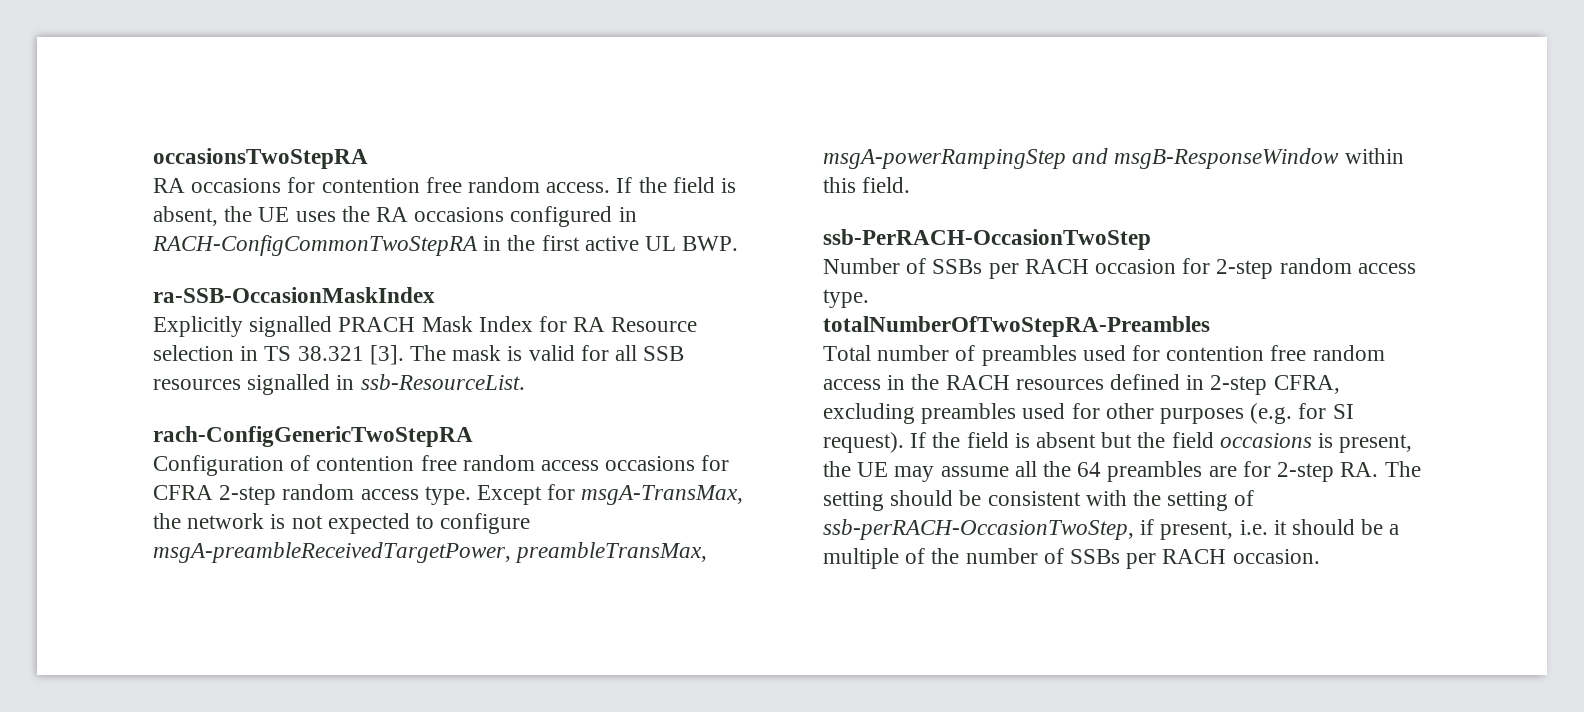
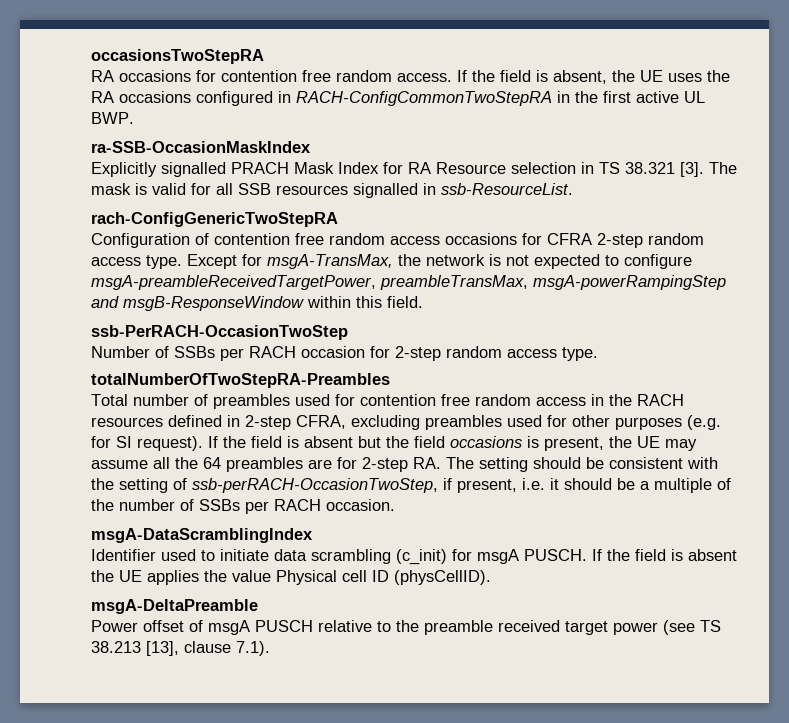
+ msgA-DataScramblingIndex
+ Identifier used to initiate data scrambling (c_init) for msgA PUSCH. If the field is absent the UE applies the value Physical cell ID (physCellID).
+ msgA-DeltaPreamble
+ Power offset of msgA PUSCH relative to the preamble received target power (see TS 38.213 [13], clause 7.1).

